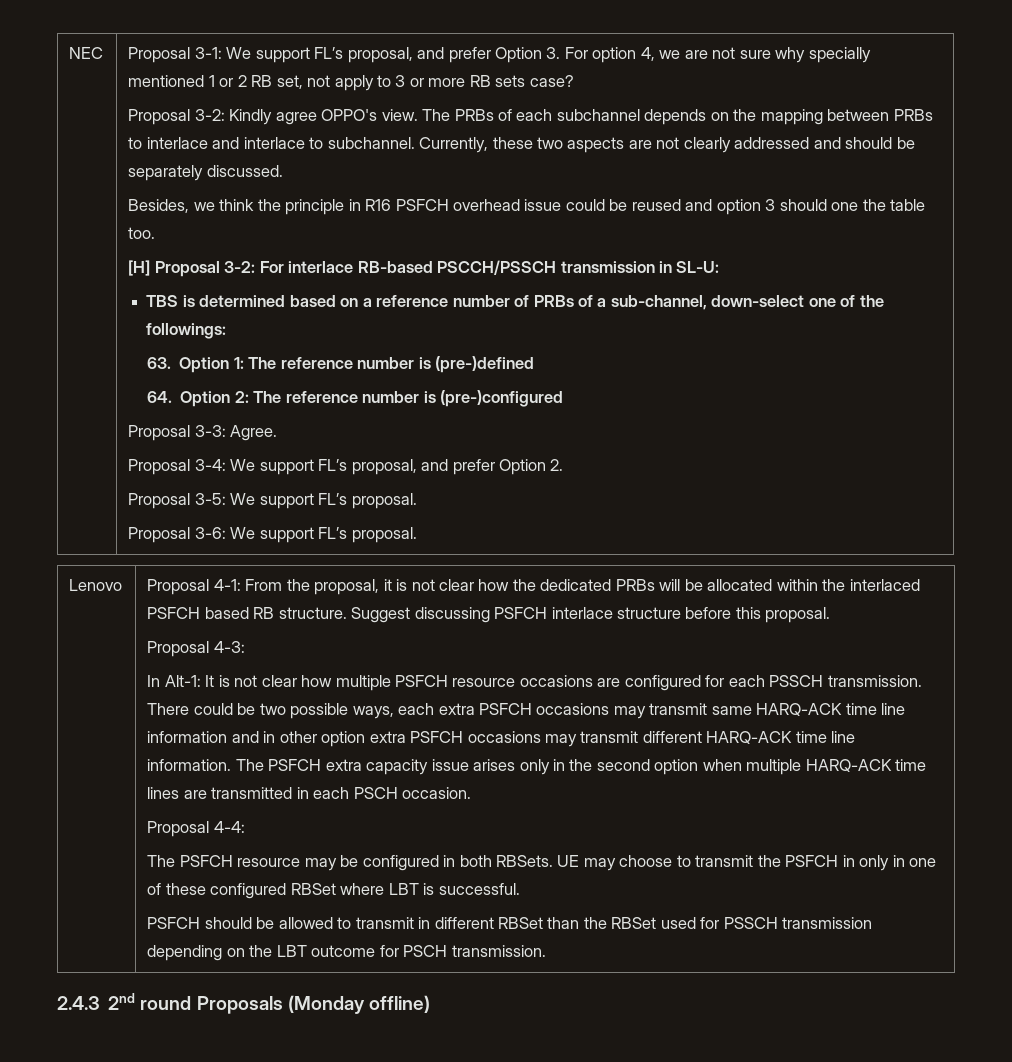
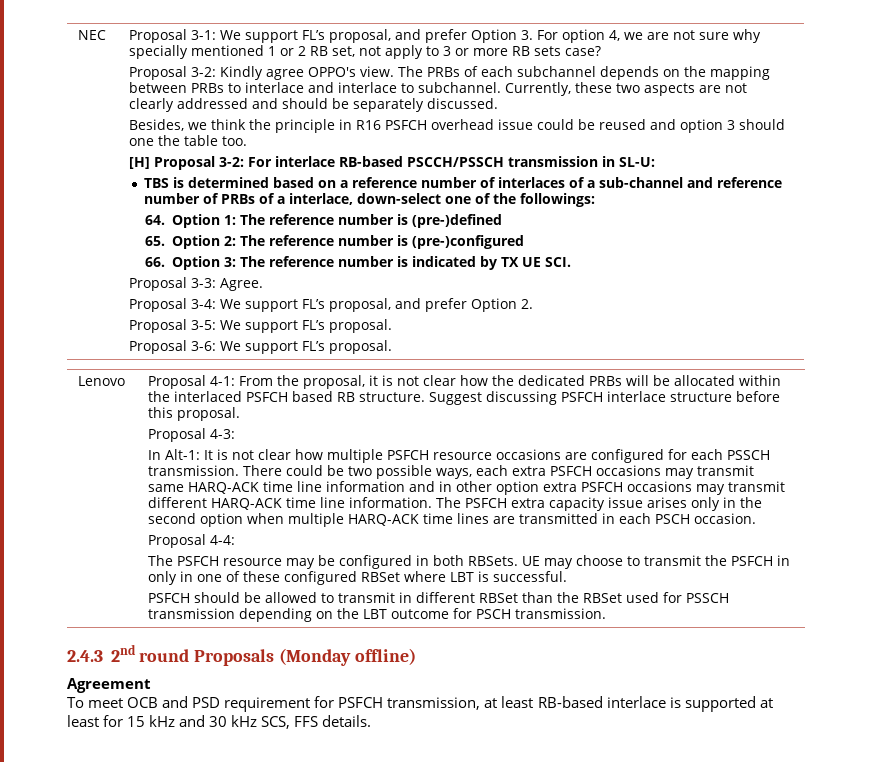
- TBS is determined based on a reference number of PRBs of a sub-channel, down-select one of the followings:
+ TBS is determined based on a reference number of interlaces of a sub-channel and reference number of PRBs of a interlace, down-select one of the followings:
- 63. Option 1: The reference number is (pre-)defined
+ 64. Option 1: The reference number is (pre-)defined
- 64. Option 2: The reference number is (pre-)configured
+ 65. Option 2: The reference number is (pre-)configured
+ 66. Option 3: The reference number is indicated by TX UE SCI.
+ Agreement
+ To meet OCB and PSD requirement for PSFCH transmission, at least RB-based interlace is supported at least for 15 kHz and 30 kHz SCS, FFS details.

